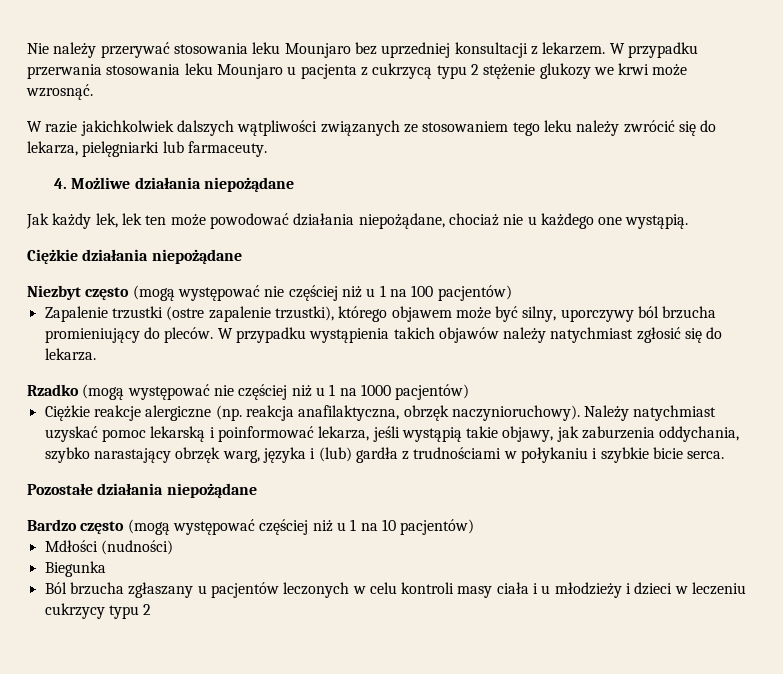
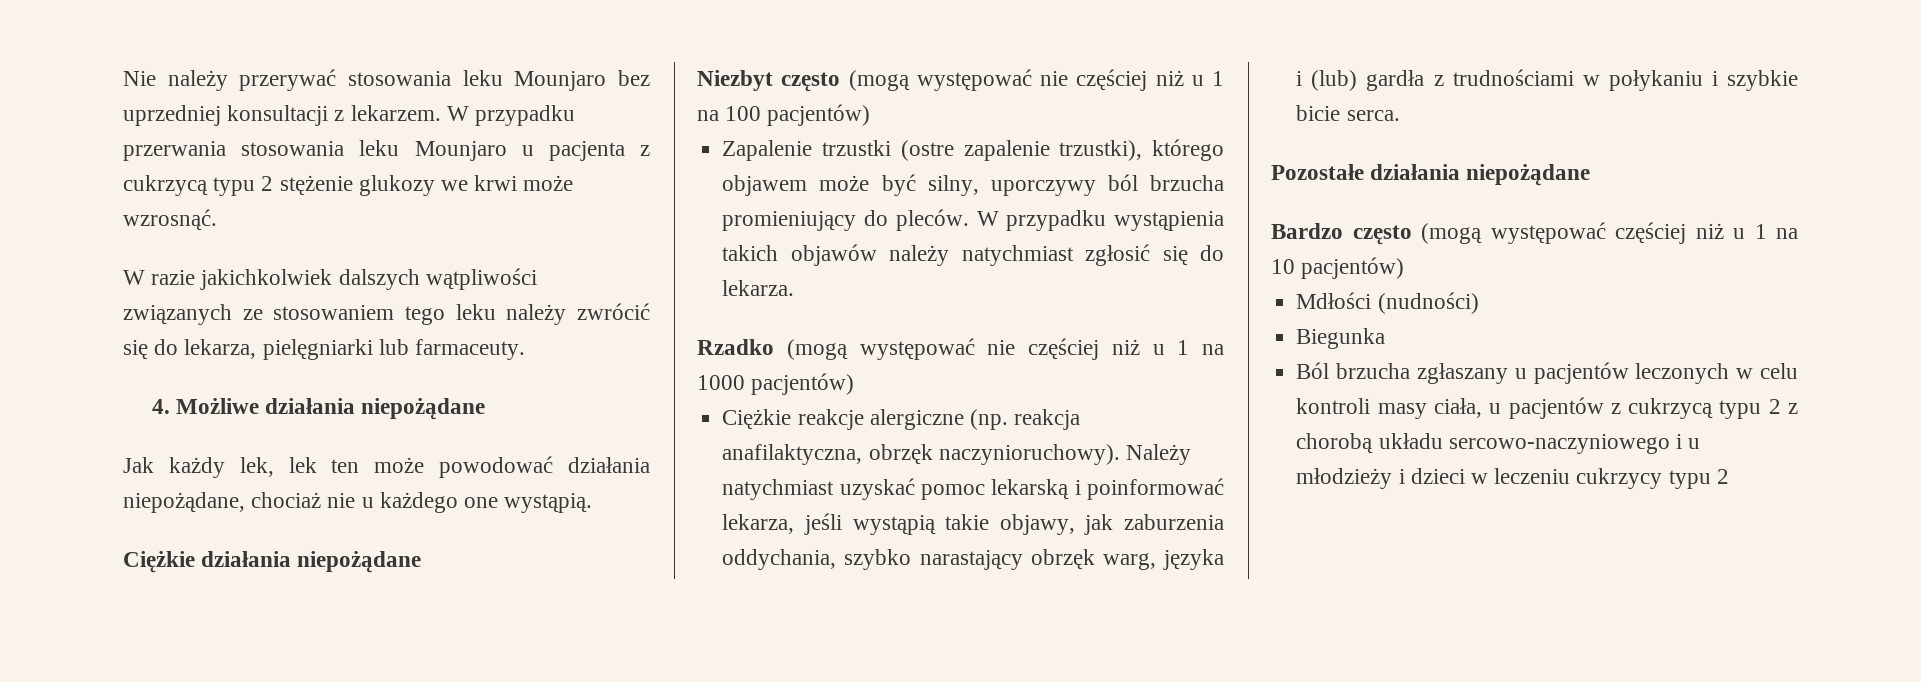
- Ból brzucha zgłaszany u pacjentów leczonych w celu kontroli masy ciała i u młodzieży i dzieci w leczeniu cukrzycy typu 2
+ Ból brzucha zgłaszany u pacjentów leczonych w celu kontroli masy ciała, u pacjentów z cukrzycą typu 2 z chorobą układu sercowo-naczyniowego i u młodzieży i dzieci w leczeniu cukrzycy typu 2

